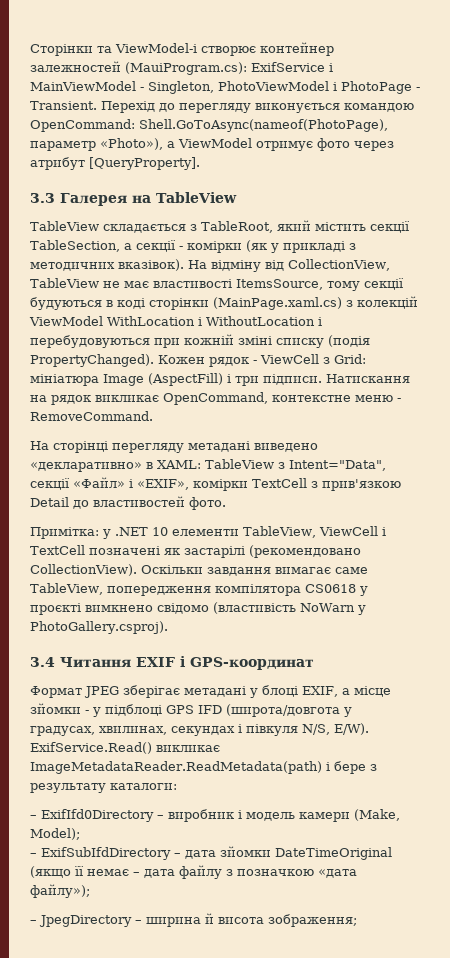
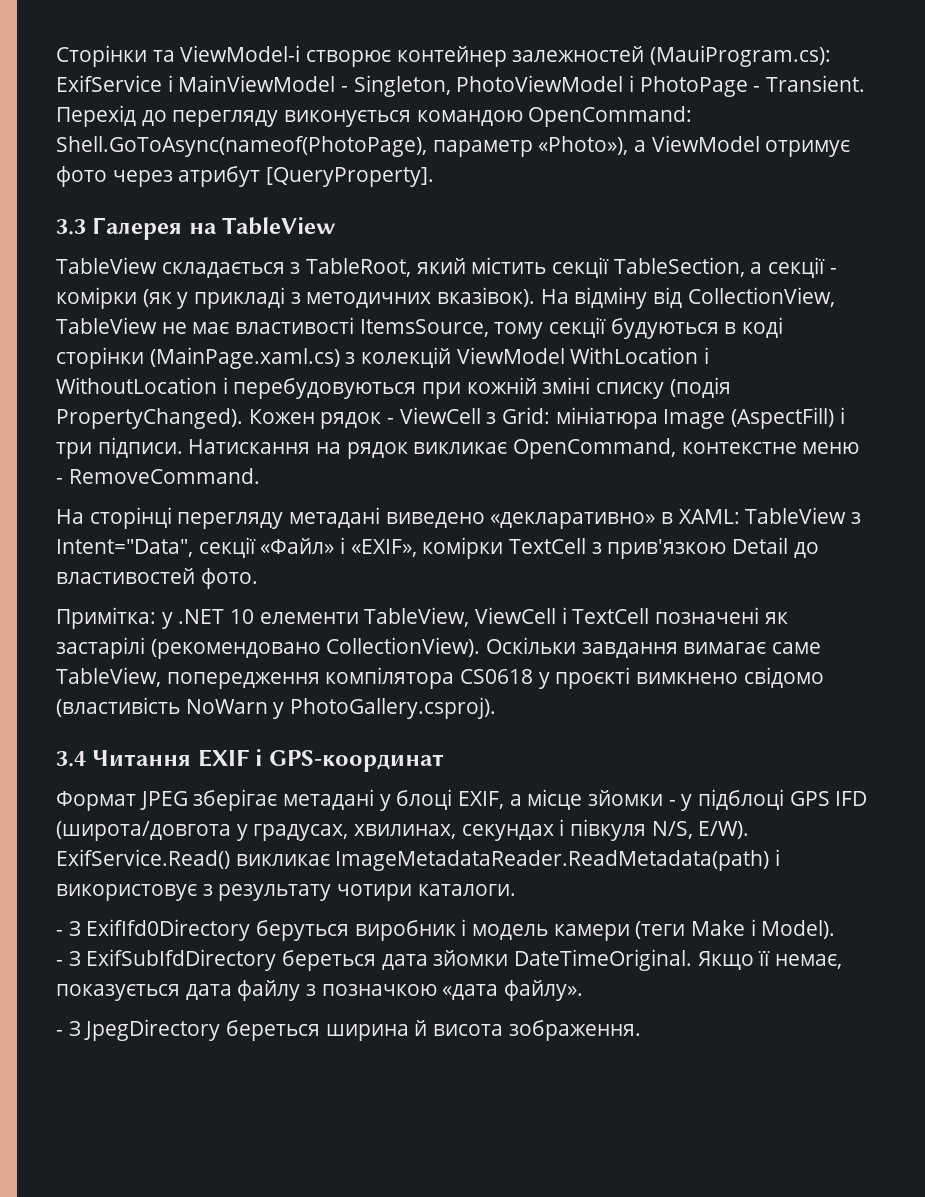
- ExifService.Read() викликає ImageMetadataReader.ReadMetadata(path) і бере з результату каталоги:
- – ExifIfd0Directory – виробник і модель камери (Make, Model);
- – ExifSubIfdDirectory – дата зйомки DateTimeOriginal (якщо її немає – дата файлу з позначкою «дата файлу»);
- – JpegDirectory – ширина й висота зображення;
+ ExifService.Read() викликає ImageMetadataReader.ReadMetadata(path) і використовує з результату чотири каталоги.
+ - З ExifIfd0Directory беруться виробник і модель камери (теги Make і Model).
+ - З ExifSubIfdDirectory береться дата зйомки DateTimeOriginal. Якщо її немає, показується дата файлу з позначкою «дата файлу».
+ - З JpegDirectory береться ширина й висота зображення.

